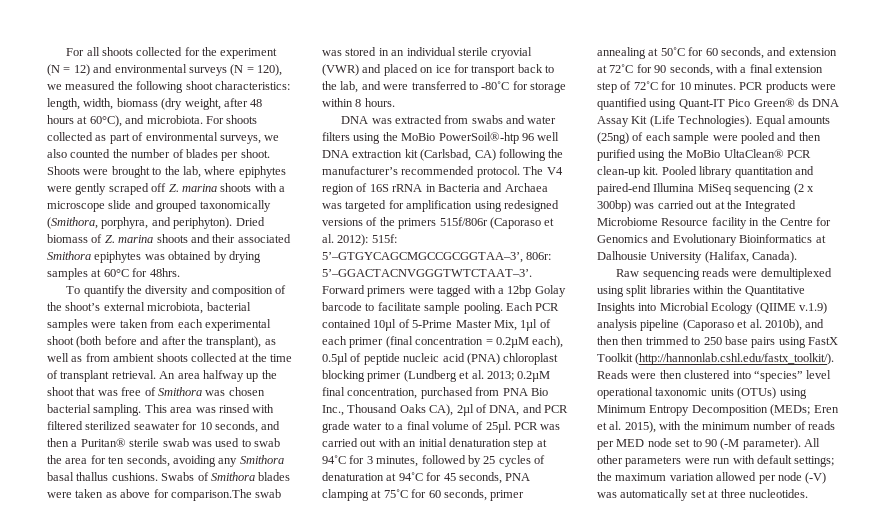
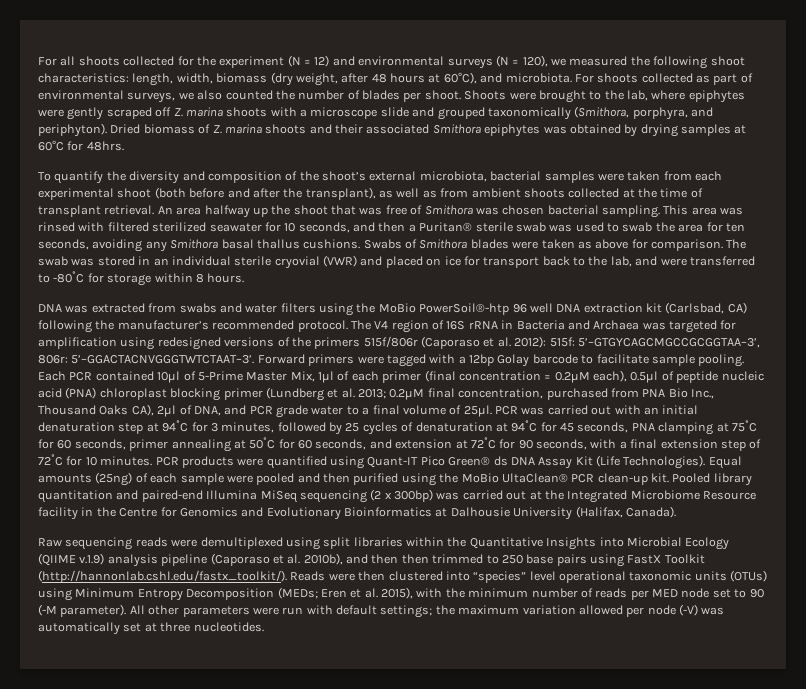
- Swabs of Smithora blades were taken as above for comparison.The swab was stored in an individual sterile cryovial (VWR) and placed on ice for transport back to the lab, and were transferred to -80˚C for storage within 8 hours.
+ Swabs of Smithora blades were taken as above for comparison. The swab was stored in an individual sterile cryovial (VWR) and placed on ice for transport back to the lab, and were transferred to -80˚C for storage within 8 hours.

